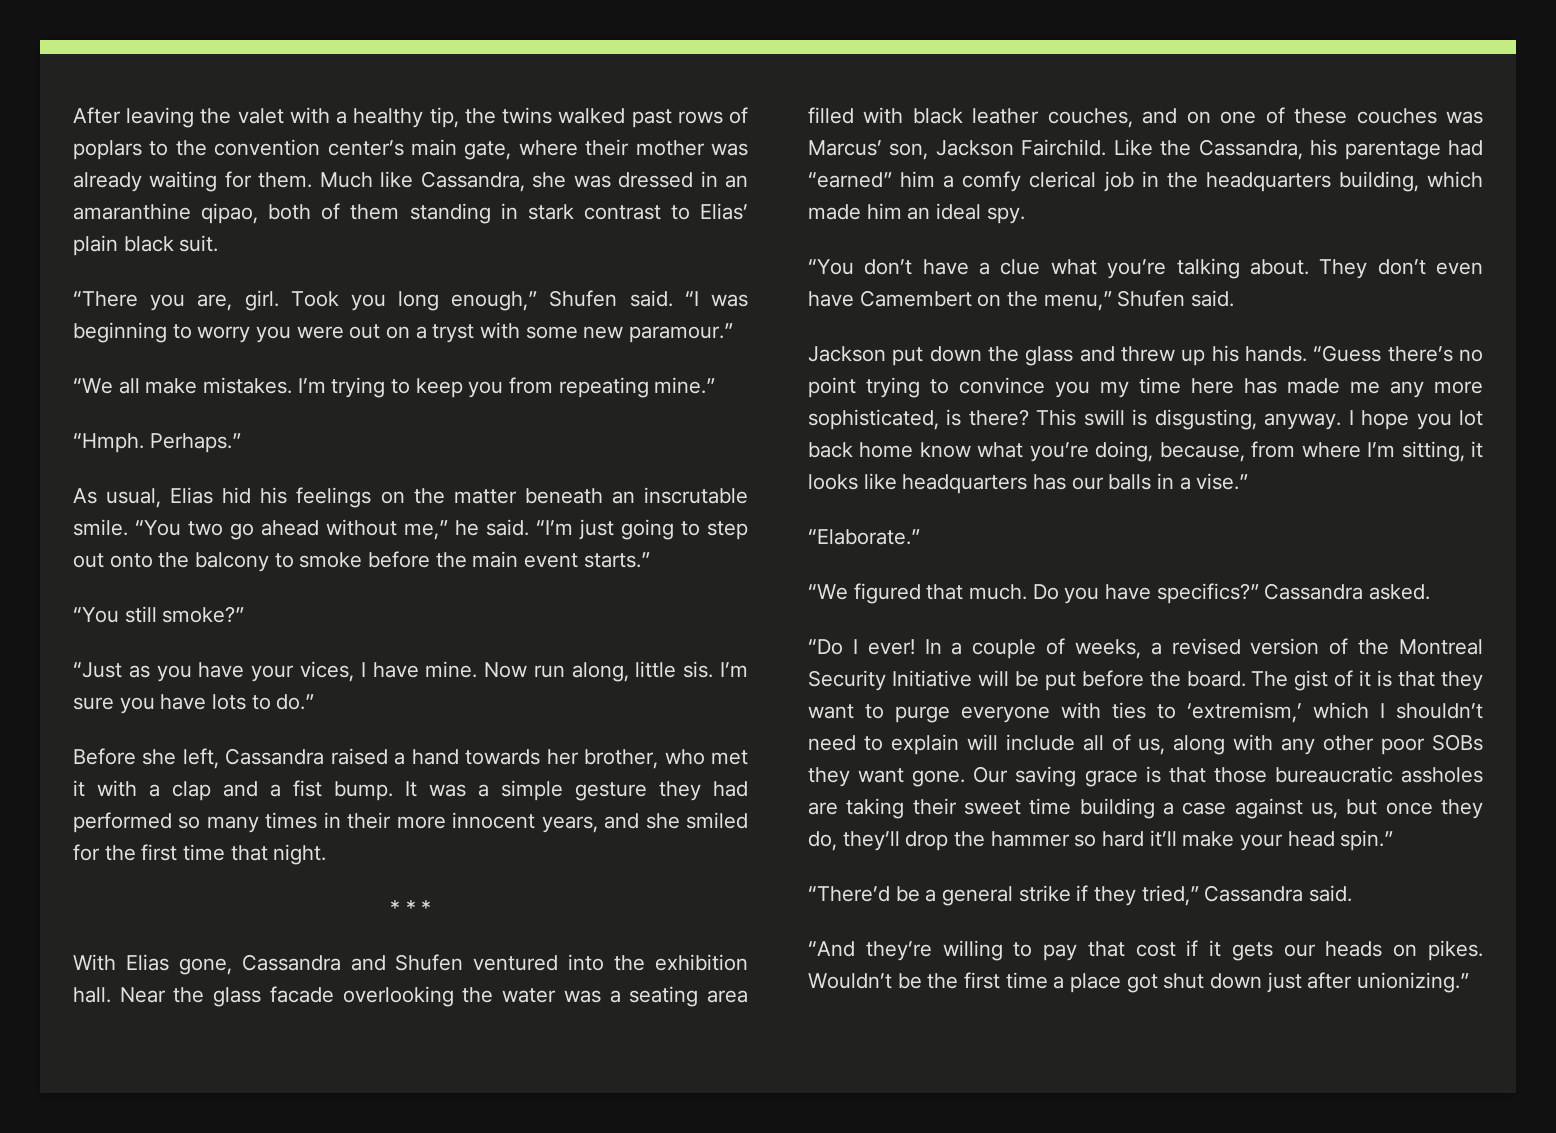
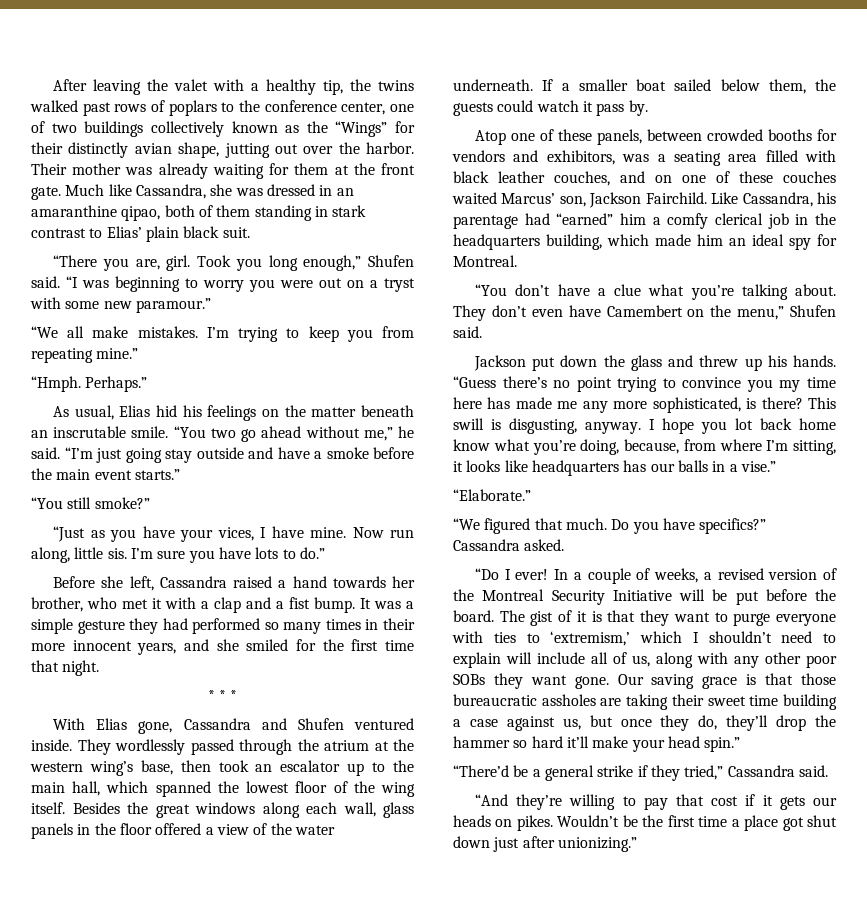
- After leaving the valet with a healthy tip, the twins walked past rows of poplars to the convention center’s main gate, where their mother was already waiting for them.
+ After leaving the valet with a healthy tip, the twins walked past rows of poplars to the conference center, one of two buildings collectively known as the “Wings” for their distinctly avian shape, jutting out over the harbor. Their mother was already waiting for them at the front gate.
- “I’m just going to step out onto the balcony to smoke before the main event starts.”
+ “I’m just going stay outside and have a smoke before the main event starts.”
- With Elias gone, Cassandra and Shufen ventured into the exhibition hall. Near the glass facade overlooking the water was a seating area filled with black leather couches, and on one of these couches was Marcus’ son, Jackson Fairchild.
+ With Elias gone, Cassandra and Shufen ventured inside. They wordlessly passed through the atrium at the western wing’s base, then took an escalator up to the main hall, which spanned the lowest floor of the wing itself. Besides the great windows along each wall, glass panels in the floor offered a view of the water underneath. If a smaller boat sailed below them, the guests could watch it pass by.
+ Atop one of these panels, between crowded booths for vendors and exhibitors, was a seating area filled with black leather couches, and on one of these couches waited Marcus’ son, Jackson Fairchild.
- Like the Cassandra, his parentage had “earned” him a comfy clerical job in the headquarters building, which made him an ideal spy.
+ Like Cassandra, his parentage had “earned” him a comfy clerical job in the headquarters building, which made him an ideal spy for Montreal.

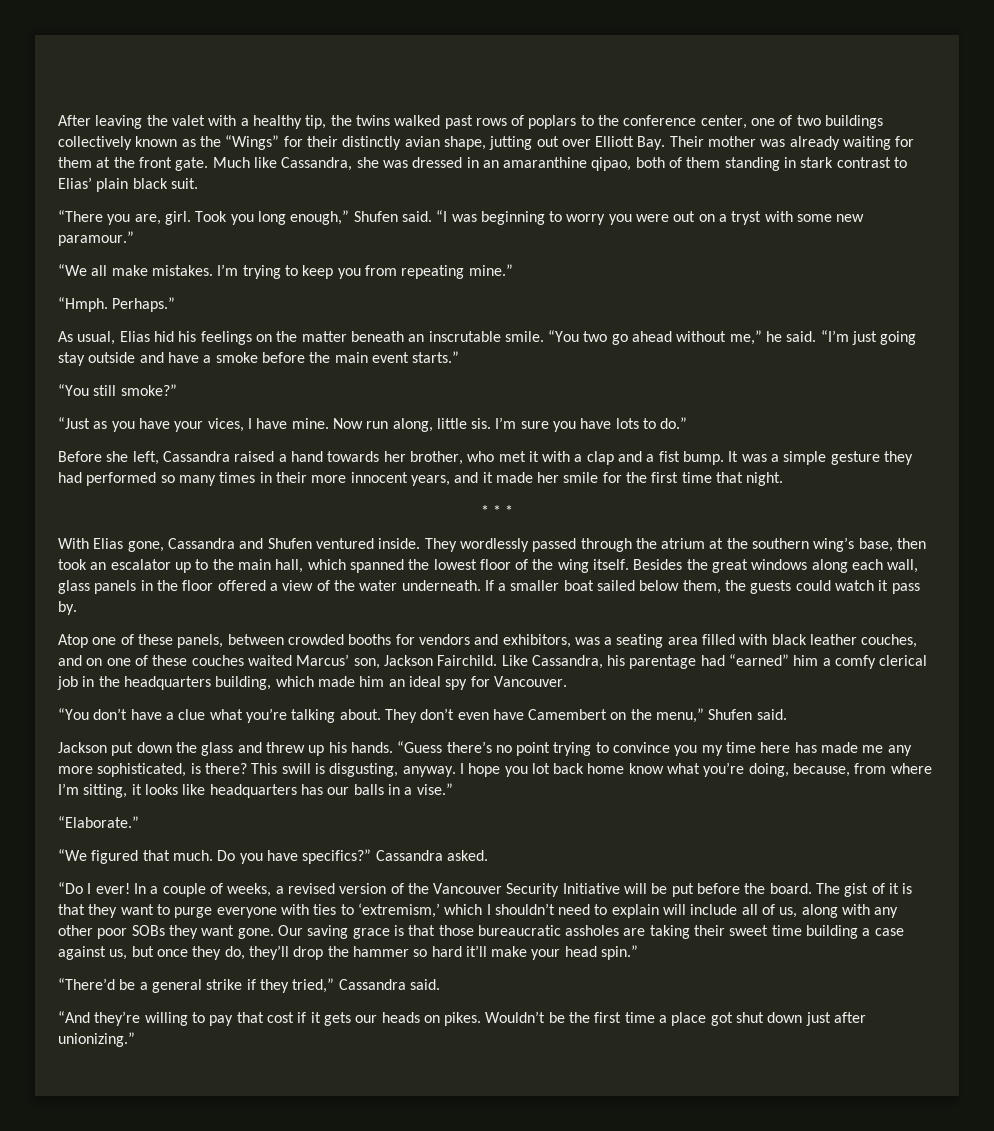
- After leaving the valet with a healthy tip, the twins walked past rows of poplars to the conference center, one of two buildings collectively known as the “Wings” for their distinctly avian shape, jutting out over the harbor. Their mother was already waiting for them at the front gate.
+ After leaving the valet with a healthy tip, the twins walked past rows of poplars to the conference center, one of two buildings collectively known as the “Wings” for their distinctly avian shape, jutting out over Elliott Bay. Their mother was already waiting for them at the front gate.
- It was a simple gesture they had performed so many times in their more innocent years, and she smiled for the first time that night.
+ It was a simple gesture they had performed so many times in their more innocent years, and it made her smile for the first time that night.
- They wordlessly passed through the atrium at the western wing’s base, then took an escalator up to the main hall, which spanned the lowest floor of the wing itself.
+ They wordlessly passed through the atrium at the southern wing’s base, then took an escalator up to the main hall, which spanned the lowest floor of the wing itself.
- Like Cassandra, his parentage had “earned” him a comfy clerical job in the headquarters building, which made him an ideal spy for Montreal.
+ Like Cassandra, his parentage had “earned” him a comfy clerical job in the headquarters building, which made him an ideal spy for Vancouver.
- In a couple of weeks, a revised version of the Montreal Security Initiative will be put before the board.
+ In a couple of weeks, a revised version of the Vancouver Security Initiative will be put before the board.

